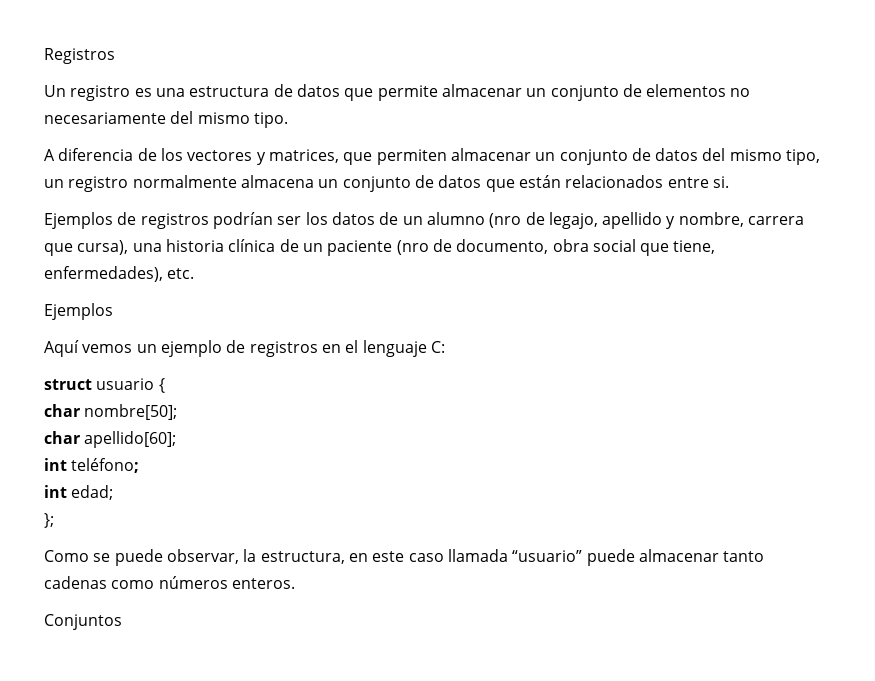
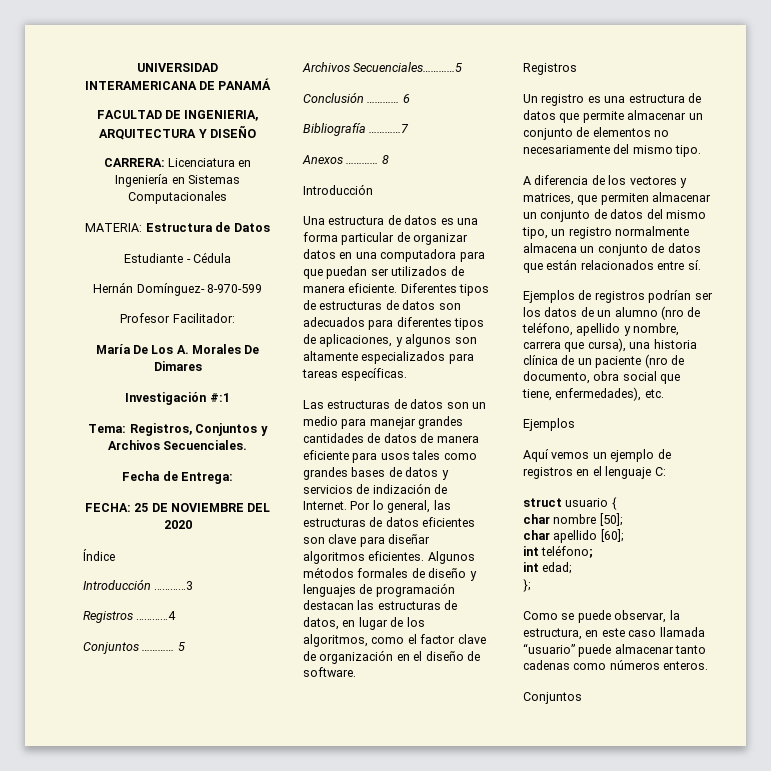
+ UNIVERSIDAD INTERAMERICANA DE PANAMÁ
+ FACULTAD DE INGENIERIA, ARQUITECTURA Y DISEÑO
+ CARRERA: Licenciatura en Ingeniería en Sistemas Computacionales
+ MATERIA: Estructura de Datos
+ Estudiante - Cédula
+ Hernán Domínguez- 8-970-599
+ Profesor Facilitador:
+ María De Los A. Morales De Dimares
+ Investigación #:1
+ Tema: Registros, Conjuntos y Archivos Secuenciales.
+ Fecha de Entrega:
+ FECHA: 25 DE NOVIEMBRE DEL 2020
+ Índice
+ Introducción …………3
+ Registros …………4
+ Conjuntos ………… 5
+ Archivos Secuenciales…………5
+ Conclusión ………… 6
+ Bibliografía …………7
+ Anexos ………… 8
+ Introducción
+ Una estructura de datos es una forma particular de organizar datos en una computadora para que puedan ser utilizados de manera eficiente. Diferentes tipos de estructuras de datos son adecuados para diferentes tipos de aplicaciones, y algunos son altamente especializados para tareas específicas.
+ Las estructuras de datos son un medio para manejar grandes cantidades de datos de manera eficiente para usos tales como grandes bases de datos y servicios de indización de Internet. Por lo general, las estructuras de datos eficientes son clave para diseñar algoritmos eficientes. Algunos métodos formales de diseño y lenguajes de programación destacan las estructuras de datos, en lugar de los algoritmos, como el factor clave de organización en el diseño de software.
- A diferencia de los vectores y matrices, que permiten almacenar un conjunto de datos del mismo tipo, un registro normalmente almacena un conjunto de datos que están relacionados entre si.
+ A diferencia de los vectores y matrices, que permiten almacenar un conjunto de datos del mismo tipo, un registro normalmente almacena un conjunto de datos que están relacionados entre sí.
- Ejemplos de registros podrían ser los datos de un alumno (nro de legajo, apellido y nombre, carrera que cursa), una historia clínica de un paciente (nro de documento, obra social que tiene, enfermedades), etc.
+ Ejemplos de registros podrían ser los datos de un alumno (nro de teléfono, apellido y nombre, carrera que cursa), una historia clínica de un paciente (nro de documento, obra social que tiene, enfermedades), etc.
- char nombre[50];
- char apellido[60];
+ char nombre [50];
+ char apellido [60];

